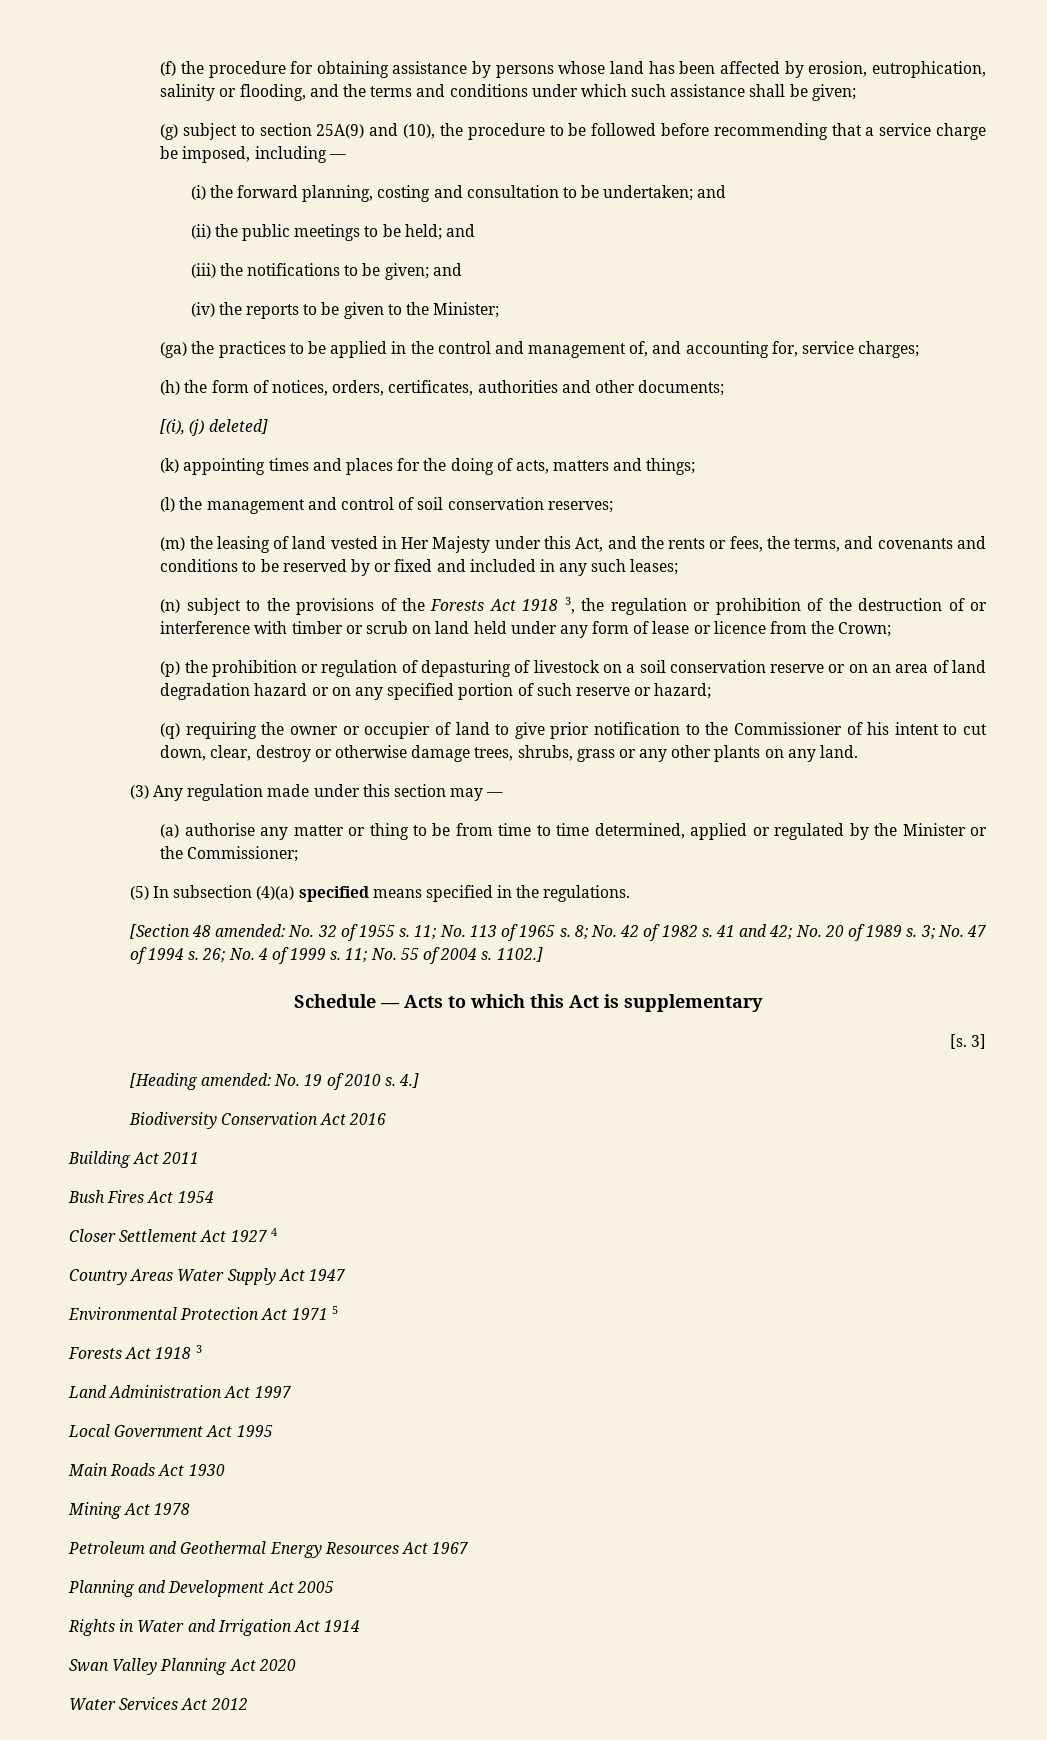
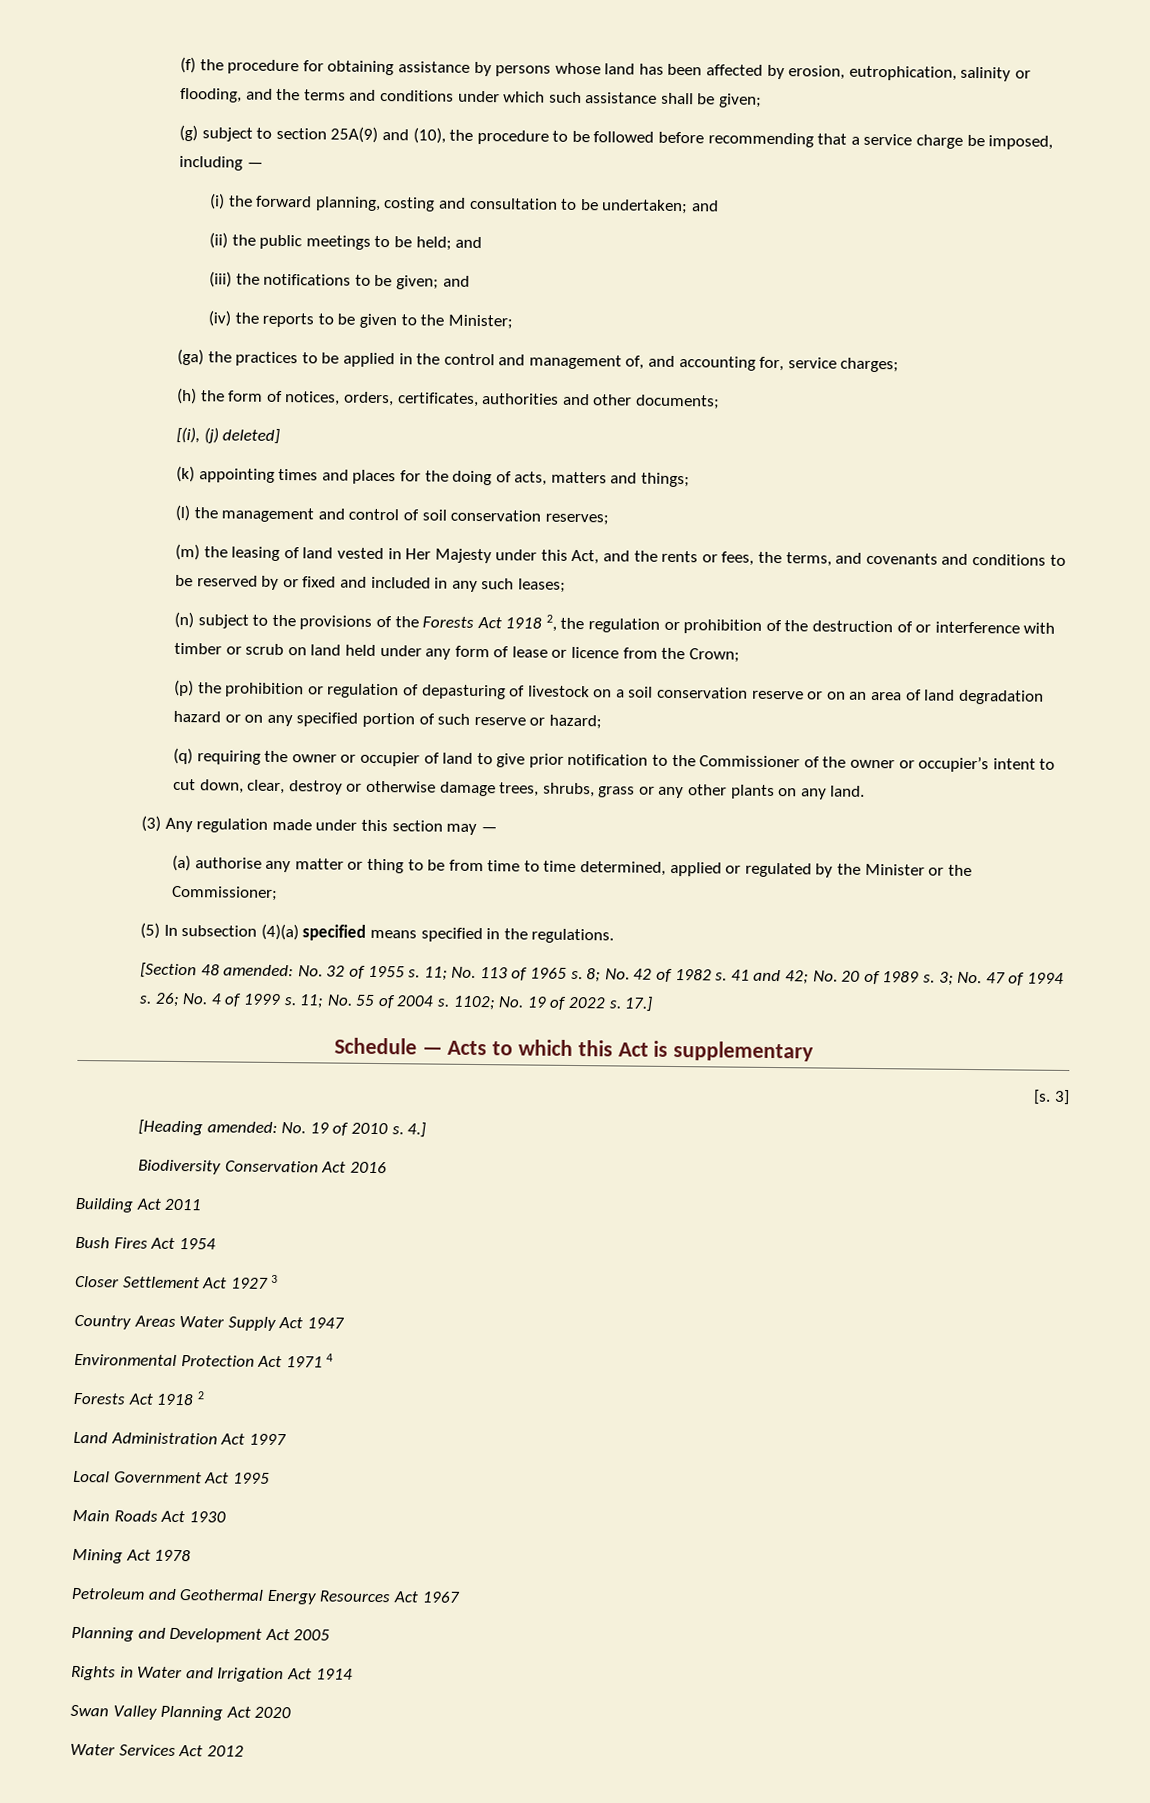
- (n) subject to the provisions of the Forests Act 1918 3, the regulation or prohibition of the destruction of or interference with timber or scrub on land held under any form of lease or licence from the Crown;
+ (n) subject to the provisions of the Forests Act 1918 2, the regulation or prohibition of the destruction of or interference with timber or scrub on land held under any form of lease or licence from the Crown;
- (q) requiring the owner or occupier of land to give prior notification to the Commissioner of his intent to cut down, clear, destroy or otherwise damage trees, shrubs, grass or any other plants on any land.
+ (q) requiring the owner or occupier of land to give prior notification to the Commissioner of the owner or occupier’s intent to cut down, clear, destroy or otherwise damage trees, shrubs, grass or any other plants on any land.
- 1102.]
+ 1102; No. 19 of 2022 s. 17.]
- Closer Settlement Act 1927 4
+ Closer Settlement Act 1927 3
- Environmental Protection Act 1971 5
- Forests Act 1918 3
+ Environmental Protection Act 1971 4
+ Forests Act 1918 2

